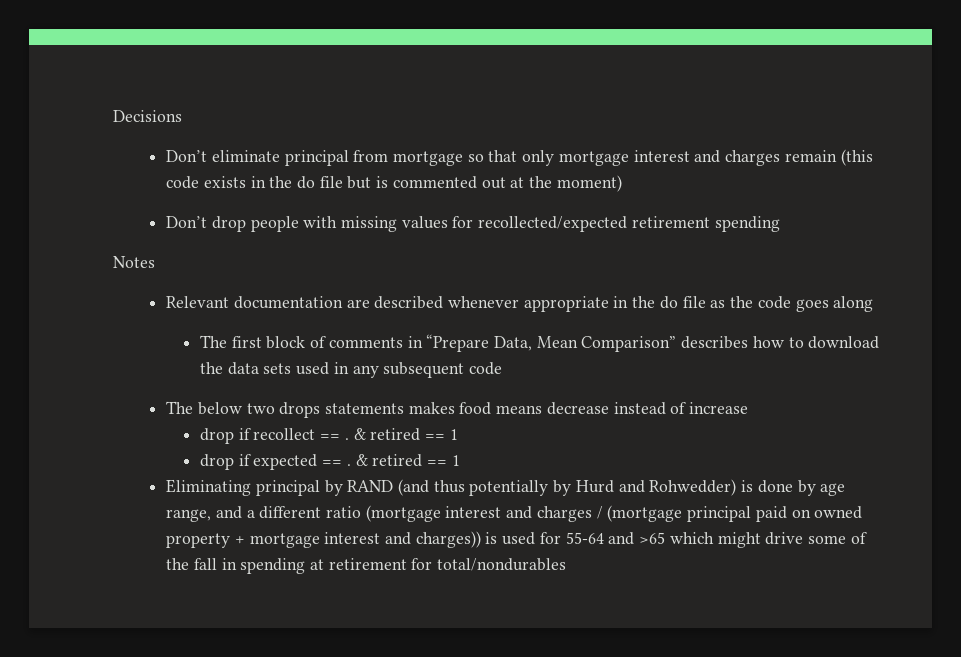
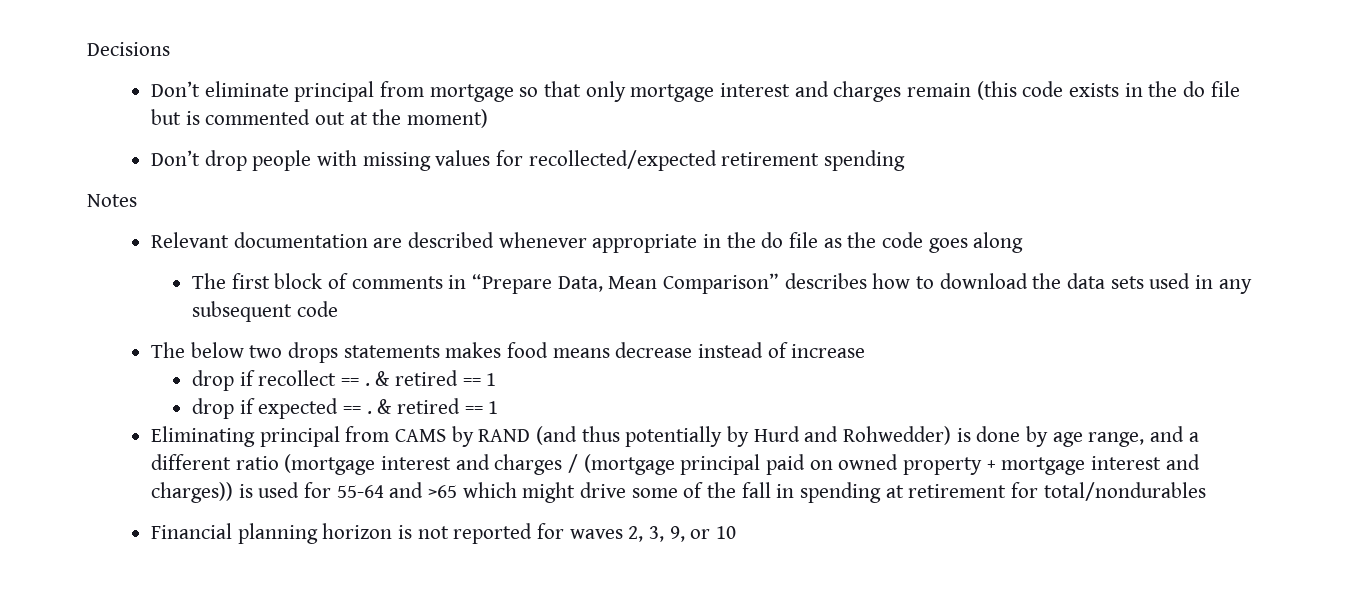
- Eliminating principal by RAND (and thus potentially by Hurd and Rohwedder) is done by age range, and a different ratio (mortgage interest and charges / (mortgage principal paid on owned property + mortgage interest and charges)) is used for 55-64 and >65 which might drive some of the fall in spending at retirement for total/nondurables
+ Eliminating principal from CAMS by RAND (and thus potentially by Hurd and Rohwedder) is done by age range, and a different ratio (mortgage interest and charges / (mortgage principal paid on owned property + mortgage interest and charges)) is used for 55-64 and >65 which might drive some of the fall in spending at retirement for total/nondurables
+ Financial planning horizon is not reported for waves 2, 3, 9, or 10

